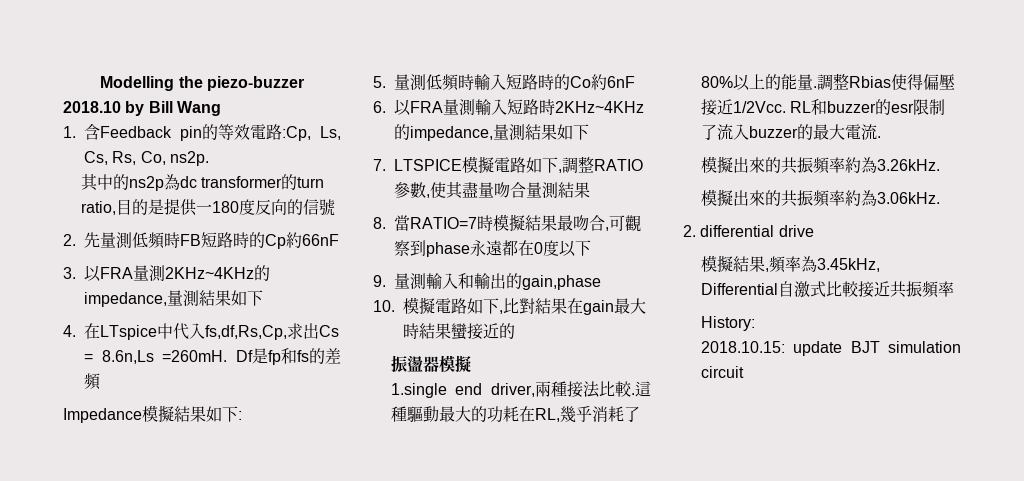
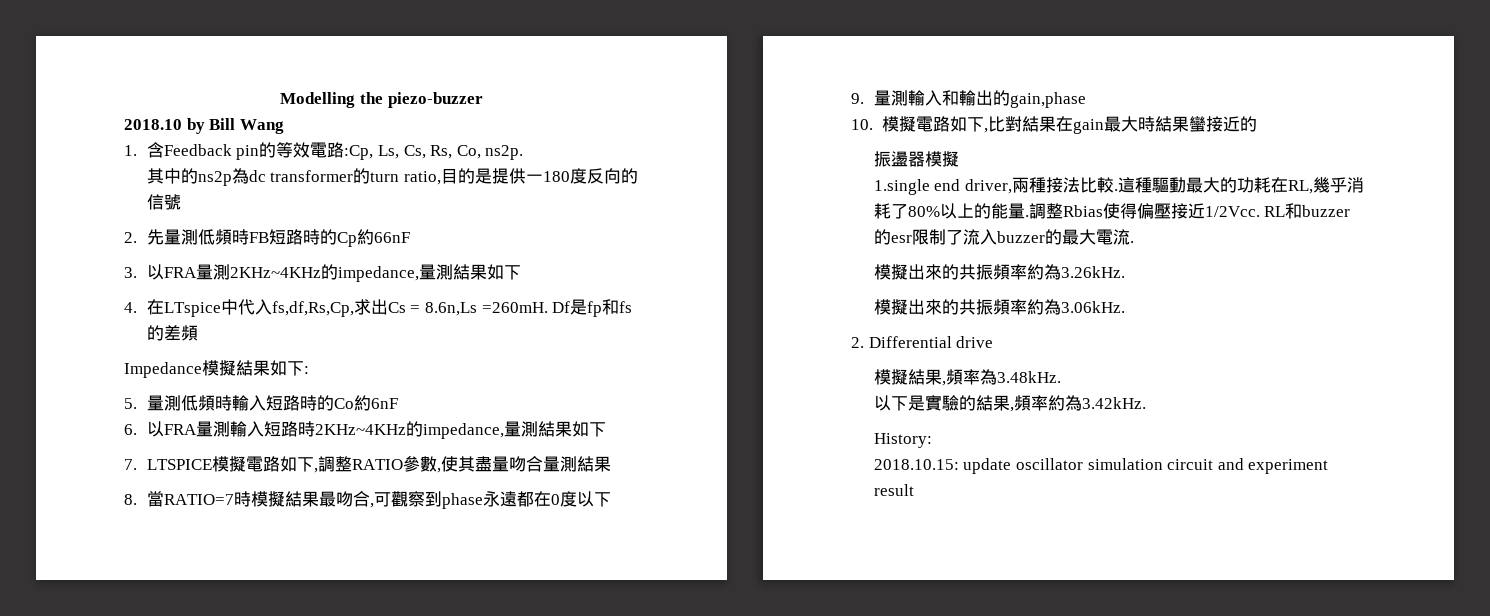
- 2. differential drive
+ 2. Differential drive
- 模擬結果,頻率為3.45kHz, Differential自激式比較接近共振頻率
+ 模擬結果,頻率為3.48kHz.
+ 以下是實驗的結果,頻率約為3.42kHz.
- 2018.10.15: update BJT simulation circuit
+ 2018.10.15: update oscillator simulation circuit and experiment result

